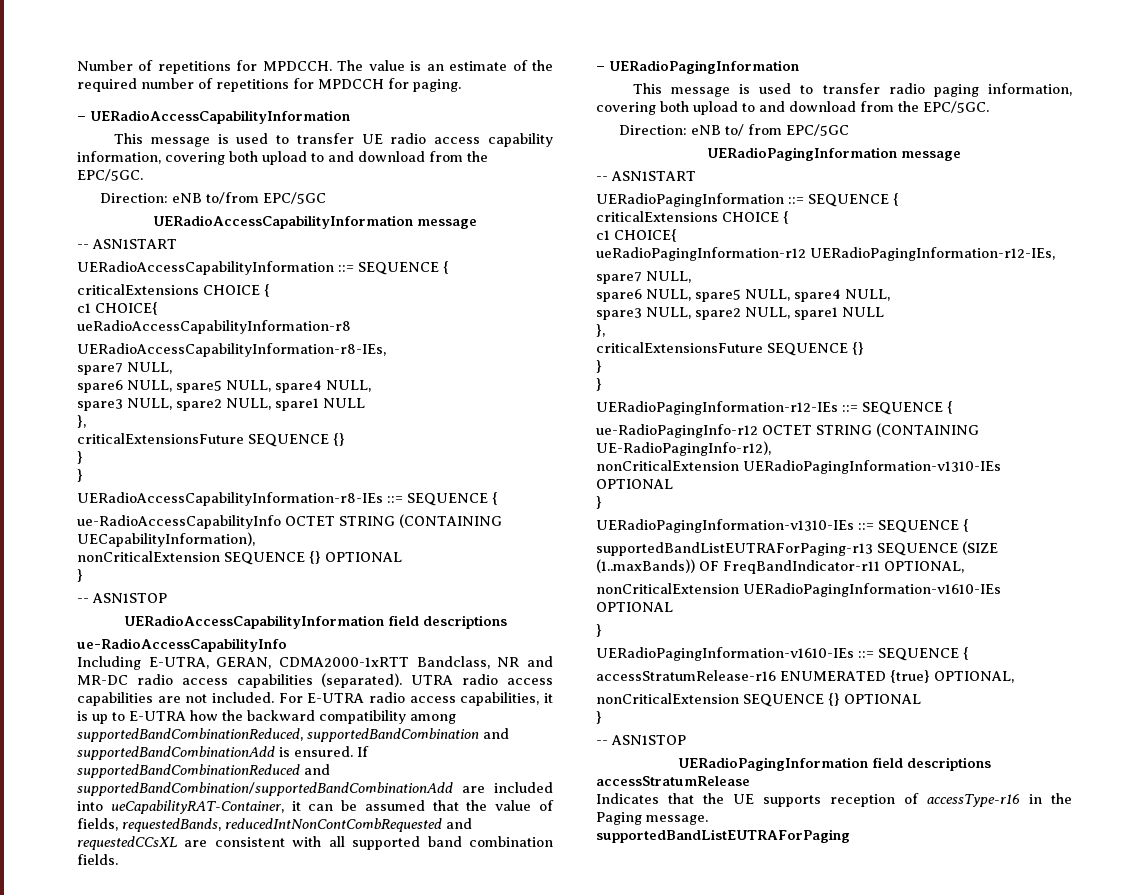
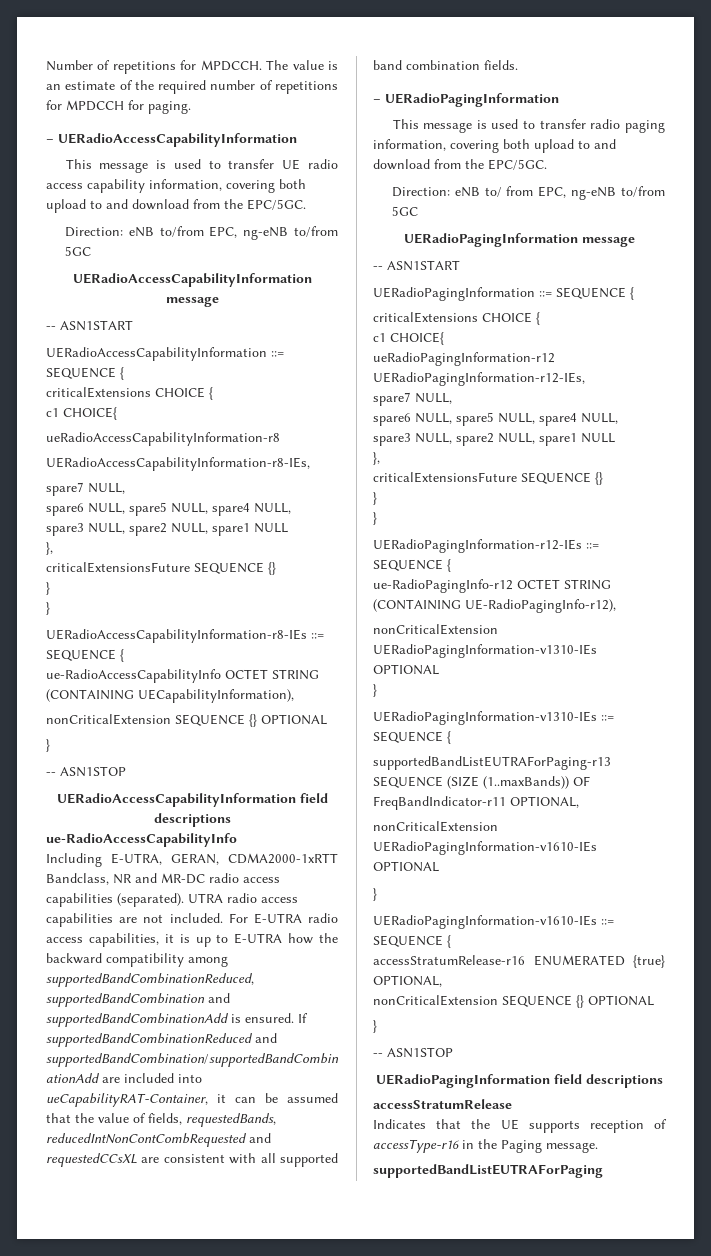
- Direction: eNB to/from EPC/5GC
+ Direction: eNB to/from EPC, ng-eNB to/from 5GC
- Direction: eNB to/ from EPC/5GC
+ Direction: eNB to/ from EPC, ng-eNB to/from 5GC

